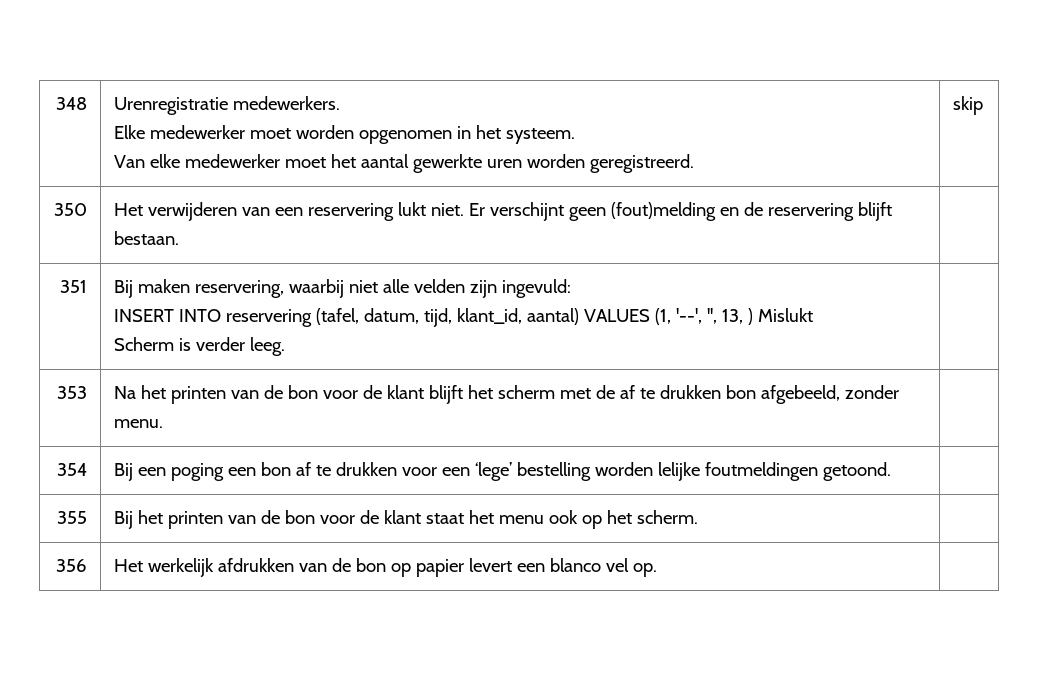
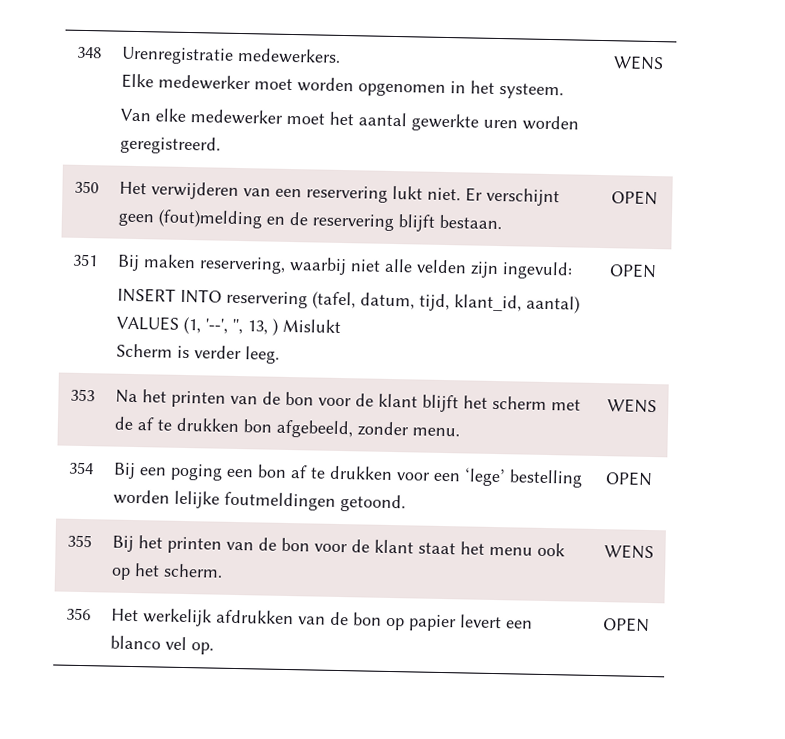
  348 | Urenregistratie medewerkers.
  Elke medewerker moet worden opgenomen in het systeem.
- Van elke medewerker moet het aantal gewerkte uren worden geregistreerd. | skip
+ Van elke medewerker moet het aantal gewerkte uren worden geregistreerd. | WENS
- 350 | Het verwijderen van een reservering lukt niet. Er verschijnt geen (fout)melding en de reservering blijft bestaan. |
+ 350 | Het verwijderen van een reservering lukt niet. Er verschijnt geen (fout)melding en de reservering blijft bestaan. | OPEN
  351 | Bij maken reservering, waarbij niet alle velden zijn ingevuld:
  INSERT INTO reservering (tafel, datum, tijd, klant_id, aantal) VALUES (1, '--', '', 13, ) Mislukt
- Scherm is verder leeg. |
+ Scherm is verder leeg. | OPEN
- 353 | Na het printen van de bon voor de klant blijft het scherm met de af te drukken bon afgebeeld, zonder menu. |
+ 353 | Na het printen van de bon voor de klant blijft het scherm met de af te drukken bon afgebeeld, zonder menu. | WENS
- 354 | Bij een poging een bon af te drukken voor een ‘lege’ bestelling worden lelijke foutmeldingen getoond. |
+ 354 | Bij een poging een bon af te drukken voor een ‘lege’ bestelling worden lelijke foutmeldingen getoond. | OPEN
- 355 | Bij het printen van de bon voor de klant staat het menu ook op het scherm. |
+ 355 | Bij het printen van de bon voor de klant staat het menu ook op het scherm. | WENS
- 356 | Het werkelijk afdrukken van de bon op papier levert een blanco vel op. |
+ 356 | Het werkelijk afdrukken van de bon op papier levert een blanco vel op. | OPEN

